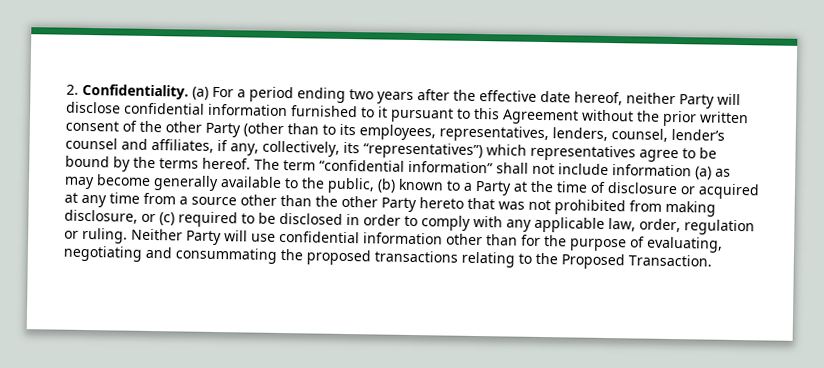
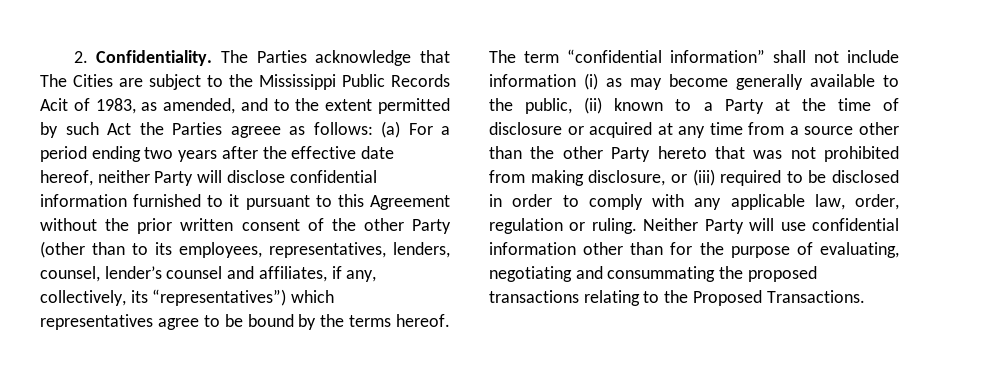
+ The Parties acknowledge that The Cities are subject to the Mississippi Public Records Acit of 1983, as amended, and to the extent permitted by such Act the Parties agreee as follows:
- The term “confidential information” shall not include information (a) as may become generally available to the public, (b) known to a Party at the time of disclosure or acquired at any time from a source other than the other Party hereto that was not prohibited from making disclosure, or (c) required to be disclosed in order to comply with any applicable law, order, regulation or ruling.
+ The term “confidential information” shall not include information (i) as may become generally available to the public, (ii) known to a Party at the time of disclosure or acquired at any time from a source other than the other Party hereto that was not prohibited from making disclosure, or (iii) required to be disclosed in order to comply with any applicable law, order, regulation or ruling.
- Neither Party will use confidential information other than for the purpose of evaluating, negotiating and consummating the proposed transactions relating to the Proposed Transaction.
+ Neither Party will use confidential information other than for the purpose of evaluating, negotiating and consummating the proposed transactions relating to the Proposed Transactions.

